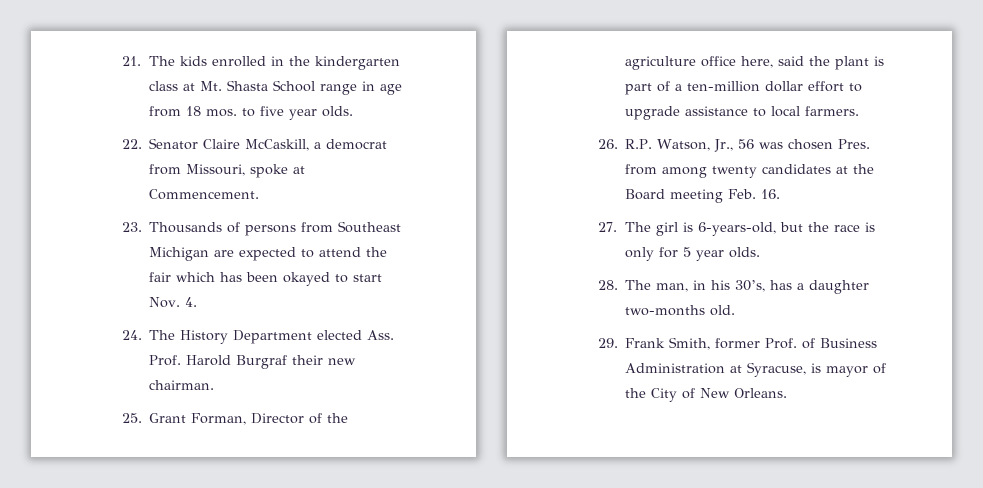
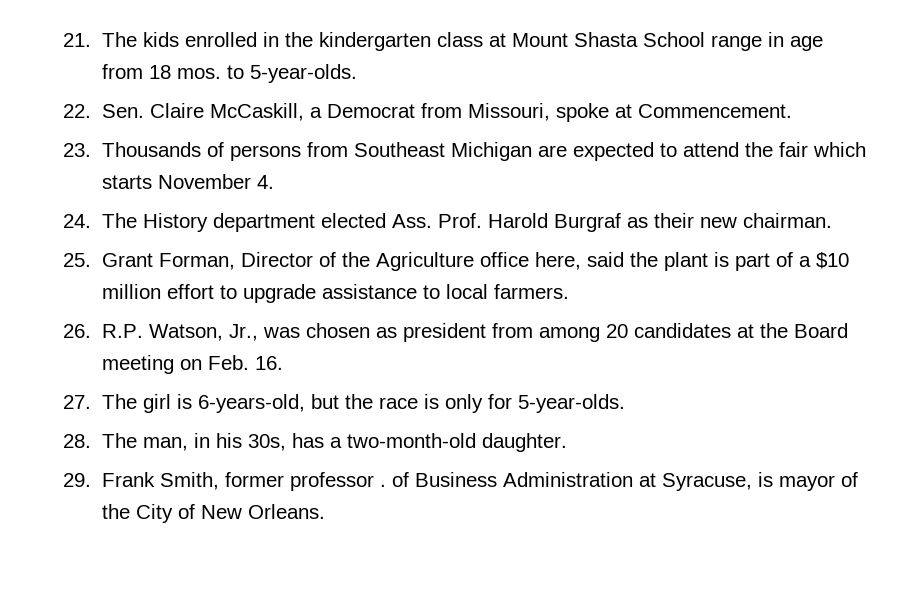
- 21. The kids enrolled in the kindergarten class at Mt. Shasta School range in age from 18 mos. to five year olds.
+ 21. The kids enrolled in the kindergarten class at Mount Shasta School range in age from 18 mos. to 5-year-olds.
- 22. Senator Claire McCaskill, a democrat from Missouri, spoke at Commencement.
+ 22. Sen. Claire McCaskill, a Democrat from Missouri, spoke at Commencement.
- 23. Thousands of persons from Southeast Michigan are expected to attend the fair which has been okayed to start Nov. 4.
+ 23. Thousands of persons from Southeast Michigan are expected to attend the fair which starts November 4.
- 24. The History Department elected Ass. Prof. Harold Burgraf their new chairman.
+ 24. The History department elected Ass. Prof. Harold Burgraf as their new chairman.
- 25. Grant Forman, Director of the agriculture office here, said the plant is part of a ten-million dollar effort to upgrade assistance to local farmers.
+ 25. Grant Forman, Director of the Agriculture office here, said the plant is part of a $10 million effort to upgrade assistance to local farmers.
- 26. R.P. Watson, Jr., 56 was chosen Pres. from among twenty candidates at the Board meeting Feb. 16.
+ 26. R.P. Watson, Jr., was chosen as president from among 20 candidates at the Board meeting on Feb. 16.
- 27. The girl is 6-years-old, but the race is only for 5 year olds.
+ 27. The girl is 6-years-old, but the race is only for 5-year-olds.
- 28. The man, in his 30’s, has a daughter two-months old.
+ 28. The man, in his 30s, has a two-month-old daughter.
- 29. Frank Smith, former Prof. of Business Administration at Syracuse, is mayor of the City of New Orleans.
+ 29. Frank Smith, former professor . of Business Administration at Syracuse, is mayor of the City of New Orleans.

